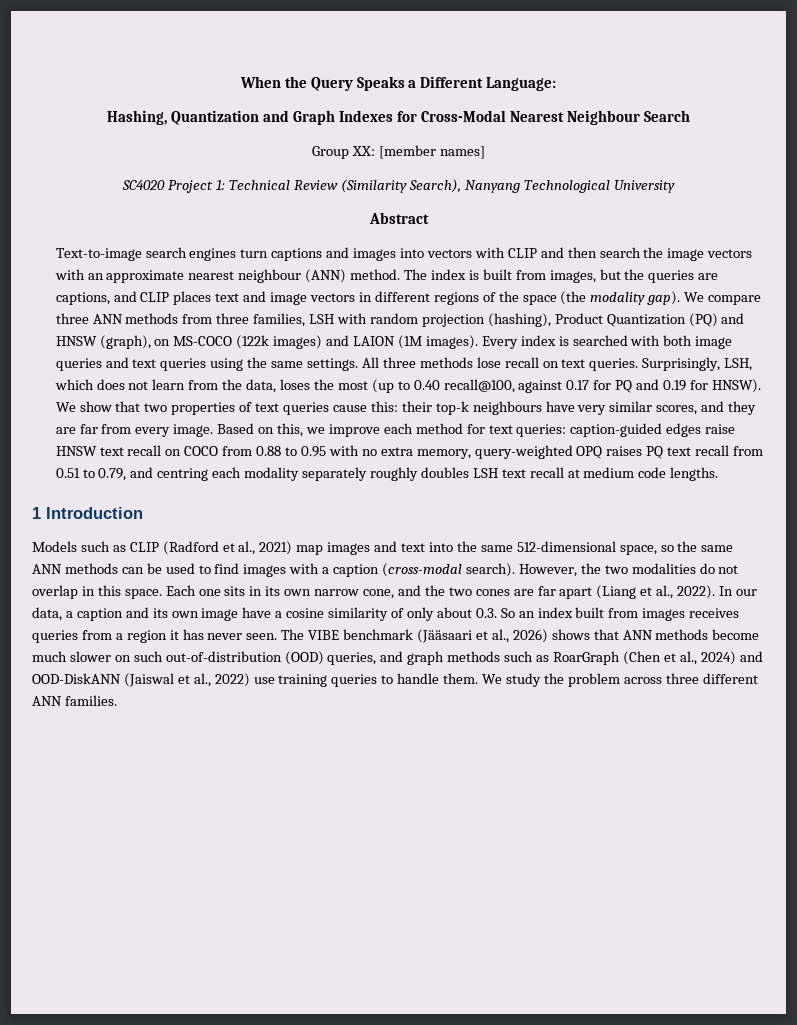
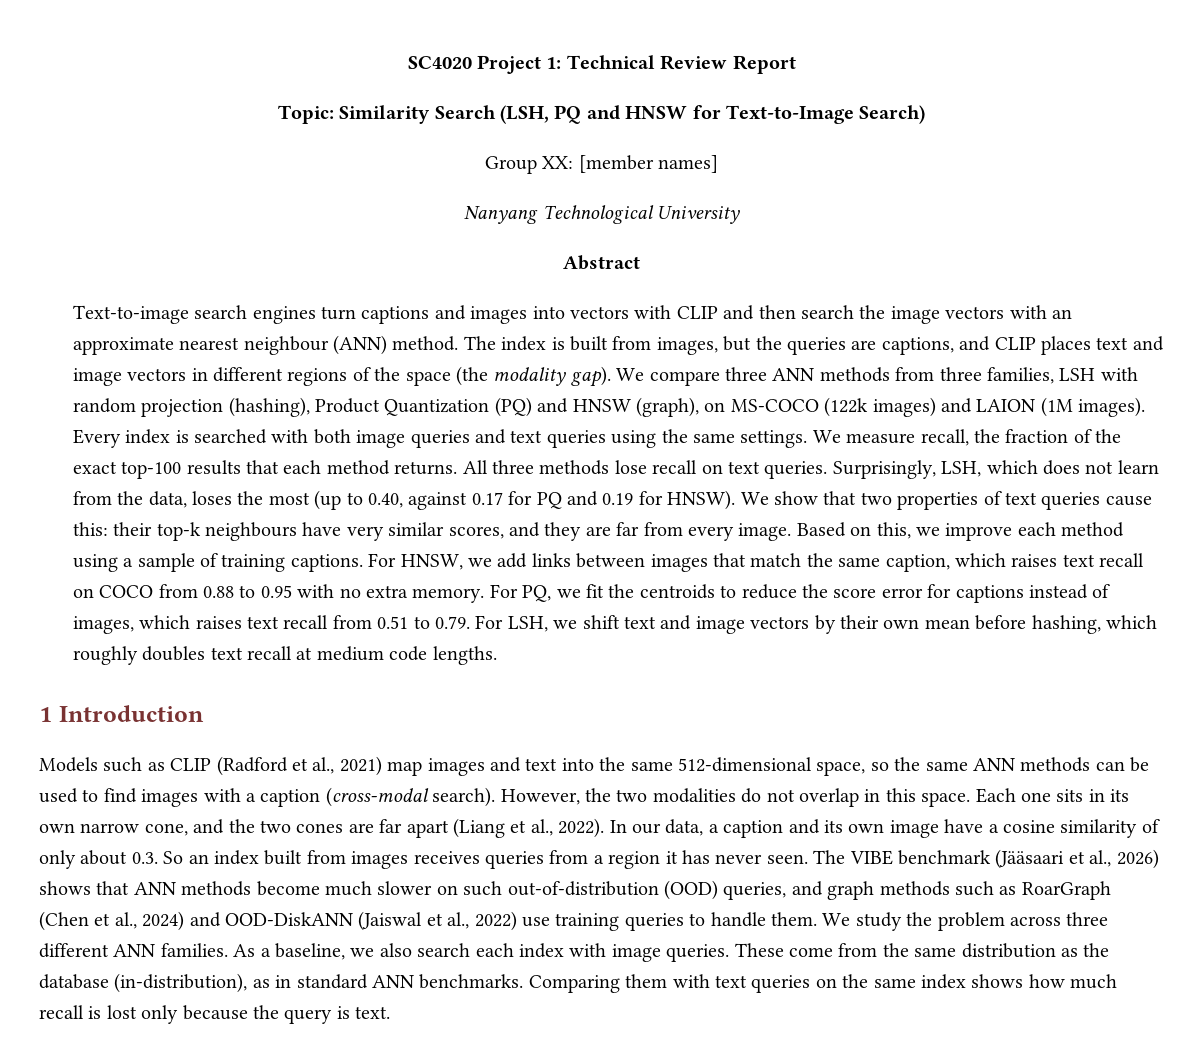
- When the Query Speaks a Different Language:
- Hashing, Quantization and Graph Indexes for Cross-Modal Nearest Neighbour Search
+ SC4020 Project 1: Technical Review Report
+ Topic: Similarity Search (LSH, PQ and HNSW for Text-to-Image Search)
  Group XX: [member names]
- SC4020 Project 1: Technical Review (Similarity Search), Nanyang Technological University
+ Nanyang Technological University
+ We measure recall, the fraction of the exact top-100 results that each method returns.
- Surprisingly, LSH, which does not learn from the data, loses the most (up to 0.40 recall@100, against 0.17 for PQ and 0.19 for HNSW).
+ Surprisingly, LSH, which does not learn from the data, loses the most (up to 0.40, against 0.17 for PQ and 0.19 for HNSW).
- Based on this, we improve each method for text queries: caption-guided edges raise HNSW text recall on COCO from 0.88 to 0.95 with no extra memory, query-weighted OPQ raises PQ text recall from 0.51 to 0.79, and centring each modality separately roughly doubles LSH text recall at medium code lengths.
+ Based on this, we improve each method using a sample of training captions. For HNSW, we add links between images that match the same caption, which raises text recall on COCO from 0.88 to 0.95 with no extra memory. For PQ, we fit the centroids to reduce the score error for captions instead of images, which raises text recall from 0.51 to 0.79. For LSH, we shift text and image vectors by their own mean before hashing, which roughly doubles text recall at medium code lengths.
+ As a baseline, we also search each index with image queries. These come from the same distribution as the database (in-distribution), as in standard ANN benchmarks. Comparing them with text queries on the same index shows how much recall is lost only because the query is text.

